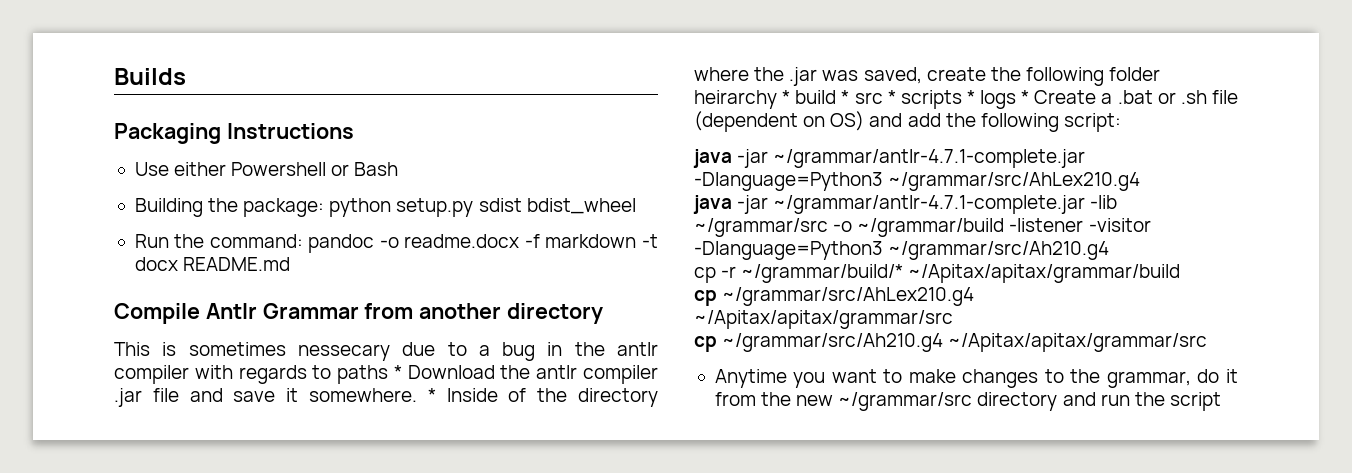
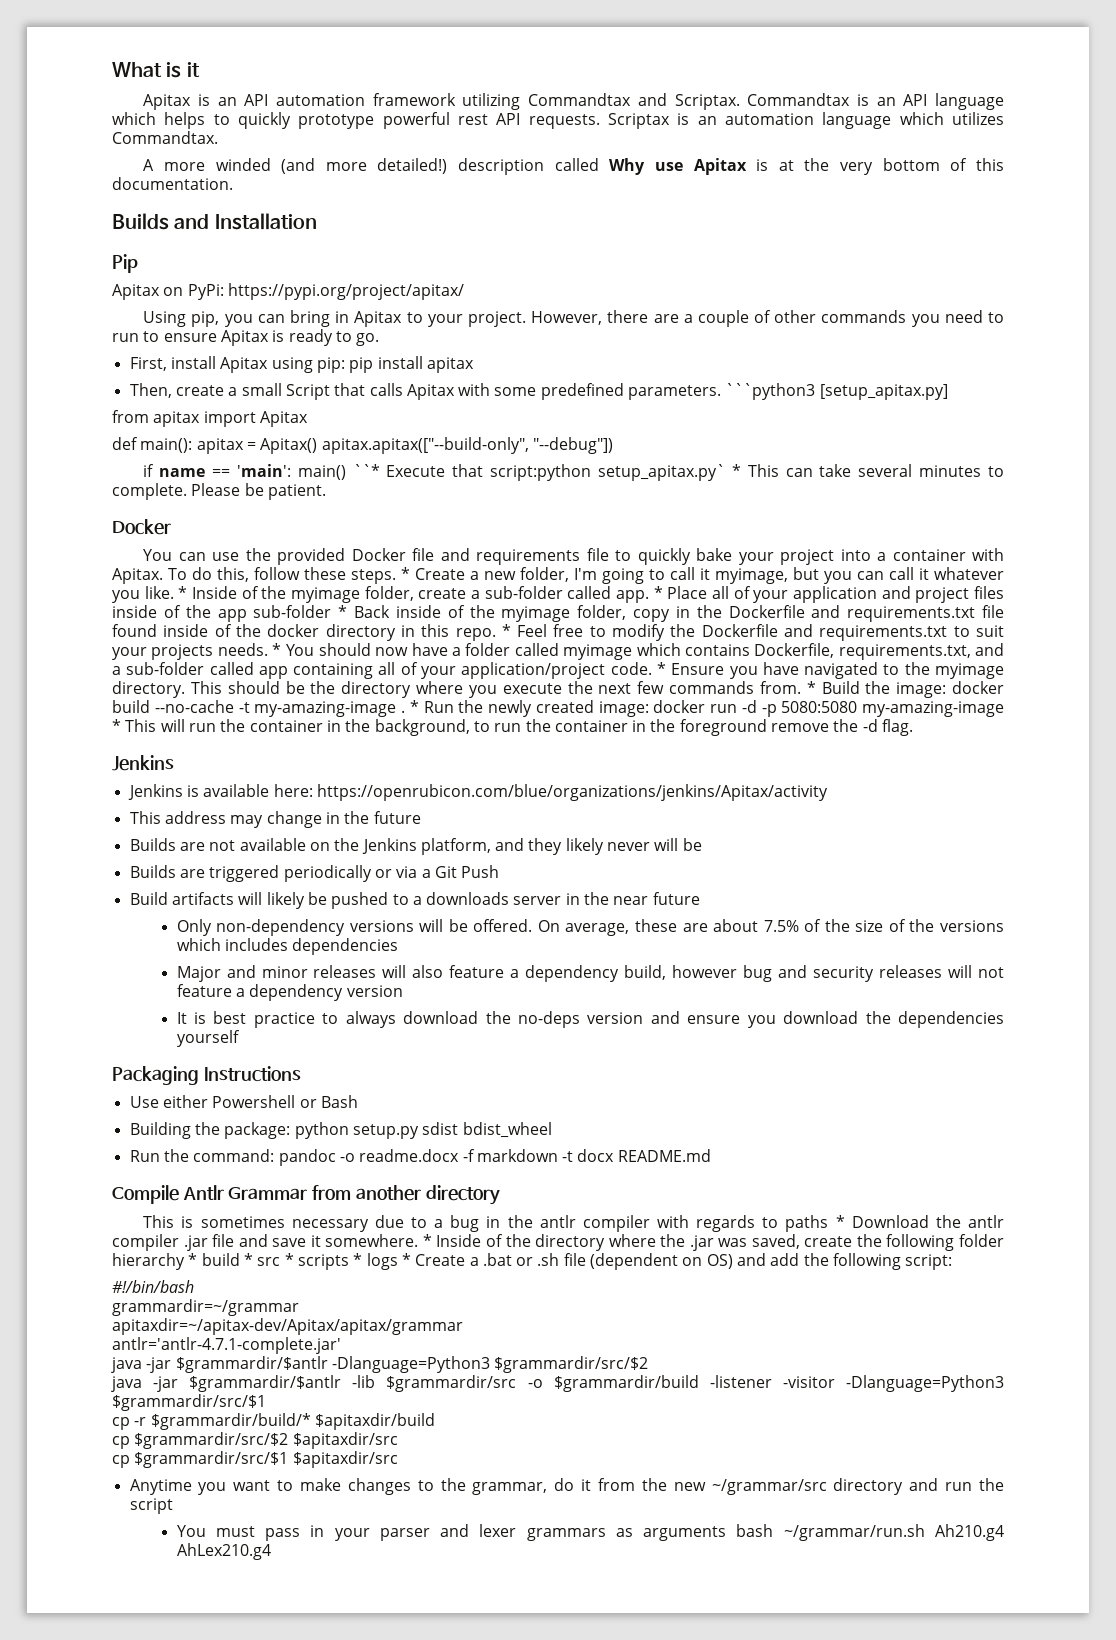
- Builds
+ What is it
+ Apitax is an API automation framework utilizing Commandtax and Scriptax. Commandtax is an API language which helps to quickly prototype powerful rest API requests. Scriptax is an automation language which utilizes Commandtax.
+ A more winded (and more detailed!) description called Why use Apitax is at the very bottom of this documentation.
+ Builds and Installation
+ Pip
+ Apitax on PyPi: https://pypi.org/project/apitax/
+ Using pip, you can bring in Apitax to your project. However, there are a couple of other commands you need to run to ensure Apitax is ready to go.
+ First, install Apitax using pip: pip install apitax
+ Then, create a small Script that calls Apitax with some predefined parameters. ```python3 [setup_apitax.py]
+ from apitax import Apitax
+ def main(): apitax = Apitax() apitax.apitax(["--build-only", "--debug"])
+ if name == 'main': main() ``* Execute that script:python setup_apitax.py` * This can take several minutes to complete. Please be patient.
+ Docker
+ You can use the provided Docker file and requirements file to quickly bake your project into a container with Apitax. To do this, follow these steps. * Create a new folder, I'm going to call it myimage, but you can call it whatever you like. * Inside of the myimage folder, create a sub-folder called app. * Place all of your application and project files inside of the app sub-folder * Back inside of the myimage folder, copy in the Dockerfile and requirements.txt file found inside of the docker directory in this repo. * Feel free to modify the Dockerfile and requirements.txt to suit your projects needs. * You should now have a folder called myimage which contains Dockerfile, requirements.txt, and a sub-folder called app containing all of your application/project code. * Ensure you have navigated to the myimage directory. This should be the directory where you execute the next few commands from. * Build the image: docker build --no-cache -t my-amazing-image . * Run the newly created image: docker run -d -p 5080:5080 my-amazing-image * This will run the container in the background, to run the container in the foreground remove the -d flag.
+ Jenkins
+ Jenkins is available here: https://openrubicon.com/blue/organizations/jenkins/Apitax/activity
+ This address may change in the future
+ Builds are not available on the Jenkins platform, and they likely never will be
+ Builds are triggered periodically or via a Git Push
+ Build artifacts will likely be pushed to a downloads server in the near future
+ Only non-dependency versions will be offered. On average, these are about 7.5% of the size of the versions which includes dependencies
+ Major and minor releases will also feature a dependency build, however bug and security releases will not feature a dependency version
+ It is best practice to always download the no-deps version and ensure you download the dependencies yourself
- This is sometimes nessecary due to a bug in the antlr compiler with regards to paths * Download the antlr compiler .jar file and save it somewhere.
+ This is sometimes necessary due to a bug in the antlr compiler with regards to paths * Download the antlr compiler .jar file and save it somewhere.
- * Inside of the directory where the .jar was saved, create the following folder heirarchy * build * src * scripts * logs * Create a .bat or .sh file (dependent on OS) and add the following script:
+ * Inside of the directory where the .jar was saved, create the following folder hierarchy * build * src * scripts * logs * Create a .bat or .sh file (dependent on OS) and add the following script:
- java -jar ~/grammar/antlr-4.7.1-complete.jar -Dlanguage=Python3 ~/grammar/src/AhLex210.g4
- java -jar ~/grammar/antlr-4.7.1-complete.jar -lib ~/grammar/src -o ~/grammar/build -listener -visitor -Dlanguage=Python3 ~/grammar/src/Ah210.g4
+ #!/bin/bash
+ grammardir=~/grammar
+ apitaxdir=~/apitax-dev/Apitax/apitax/grammar
+ antlr='antlr-4.7.1-complete.jar'
+ java -jar $grammardir/$antlr -Dlanguage=Python3 $grammardir/src/$2
+ java -jar $grammardir/$antlr -lib $grammardir/src -o $grammardir/build -listener -visitor -Dlanguage=Python3 $grammardir/src/$1
- cp -r ~/grammar/build/* ~/Apitax/apitax/grammar/build
- cp ~/grammar/src/AhLex210.g4 ~/Apitax/apitax/grammar/src
- cp ~/grammar/src/Ah210.g4 ~/Apitax/apitax/grammar/src
+ cp -r $grammardir/build/* $apitaxdir/build
+ cp $grammardir/src/$2 $apitaxdir/src
+ cp $grammardir/src/$1 $apitaxdir/src
+ You must pass in your parser and lexer grammars as arguments bash ~/grammar/run.sh Ah210.g4 AhLex210.g4

